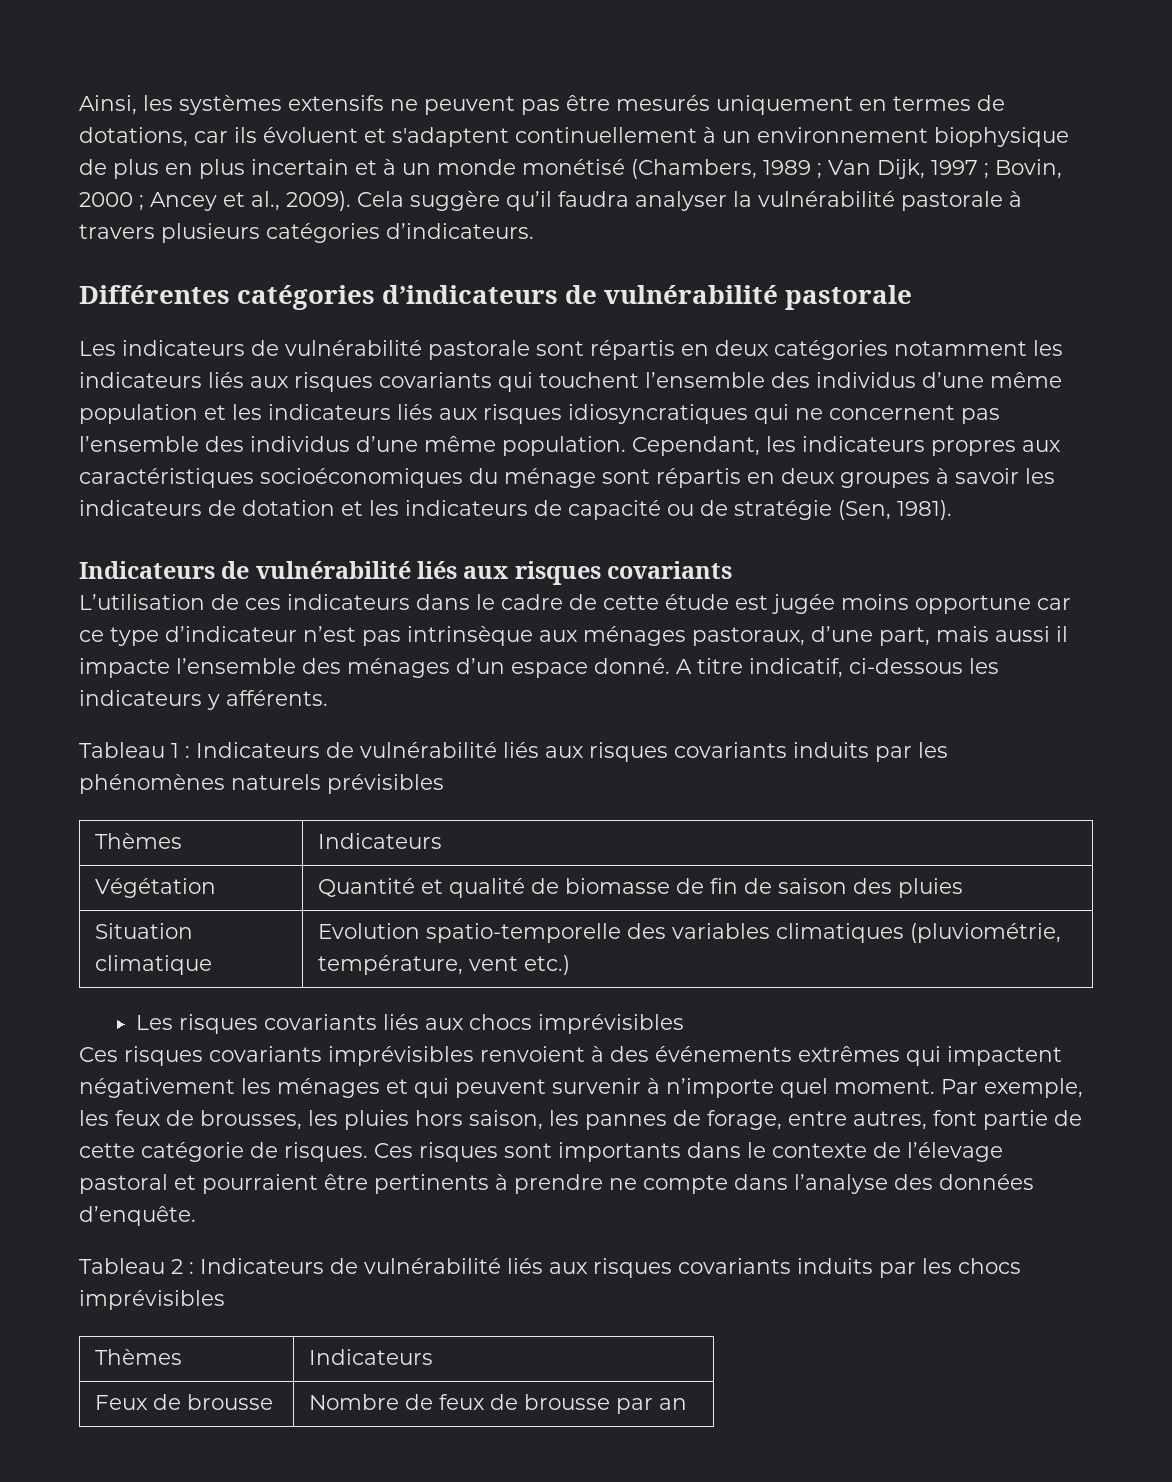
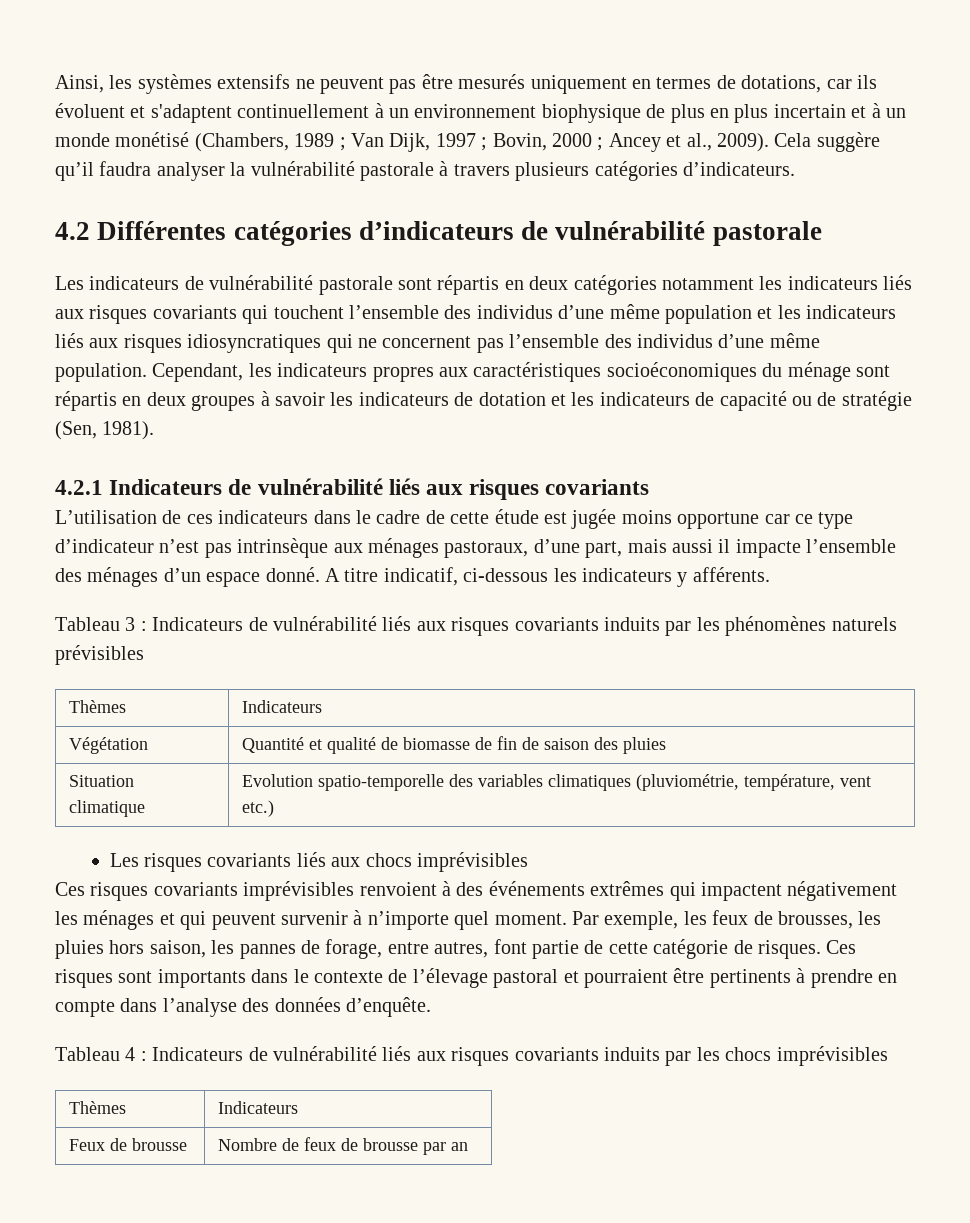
- Différentes catégories d’indicateurs de vulnérabilité pastorale
+ 4.2 Différentes catégories d’indicateurs de vulnérabilité pastorale
  Cependant, les indicateurs propres aux caractéristiques socioéconomiques du ménage sont répartis en deux groupes à savoir les indicateurs de dotation et les indicateurs de capacité ou de stratégie (Sen, 1981).
- Indicateurs de vulnérabilité liés aux risques covariants
+ 4.2.1 Indicateurs de vulnérabilité liés aux risques covariants
- Tableau 1 : Indicateurs de vulnérabilité liés aux risques covariants induits par les phénomènes naturels prévisibles
+ Tableau 3 : Indicateurs de vulnérabilité liés aux risques covariants induits par les phénomènes naturels prévisibles
- Ces risques sont importants dans le contexte de l’élevage pastoral et pourraient être pertinents à prendre ne compte dans l’analyse des données d’enquête.
+ Ces risques sont importants dans le contexte de l’élevage pastoral et pourraient être pertinents à prendre en compte dans l’analyse des données d’enquête.
- Tableau 2 : Indicateurs de vulnérabilité liés aux risques covariants induits par les chocs imprévisibles
+ Tableau 4 : Indicateurs de vulnérabilité liés aux risques covariants induits par les chocs imprévisibles

